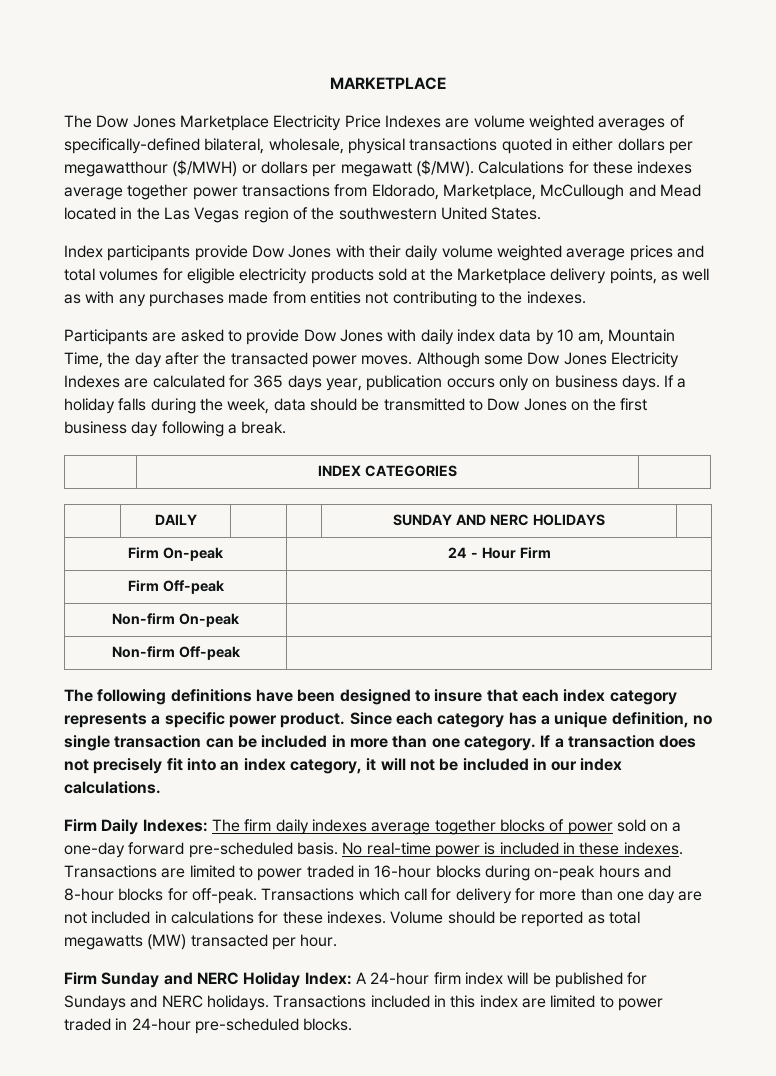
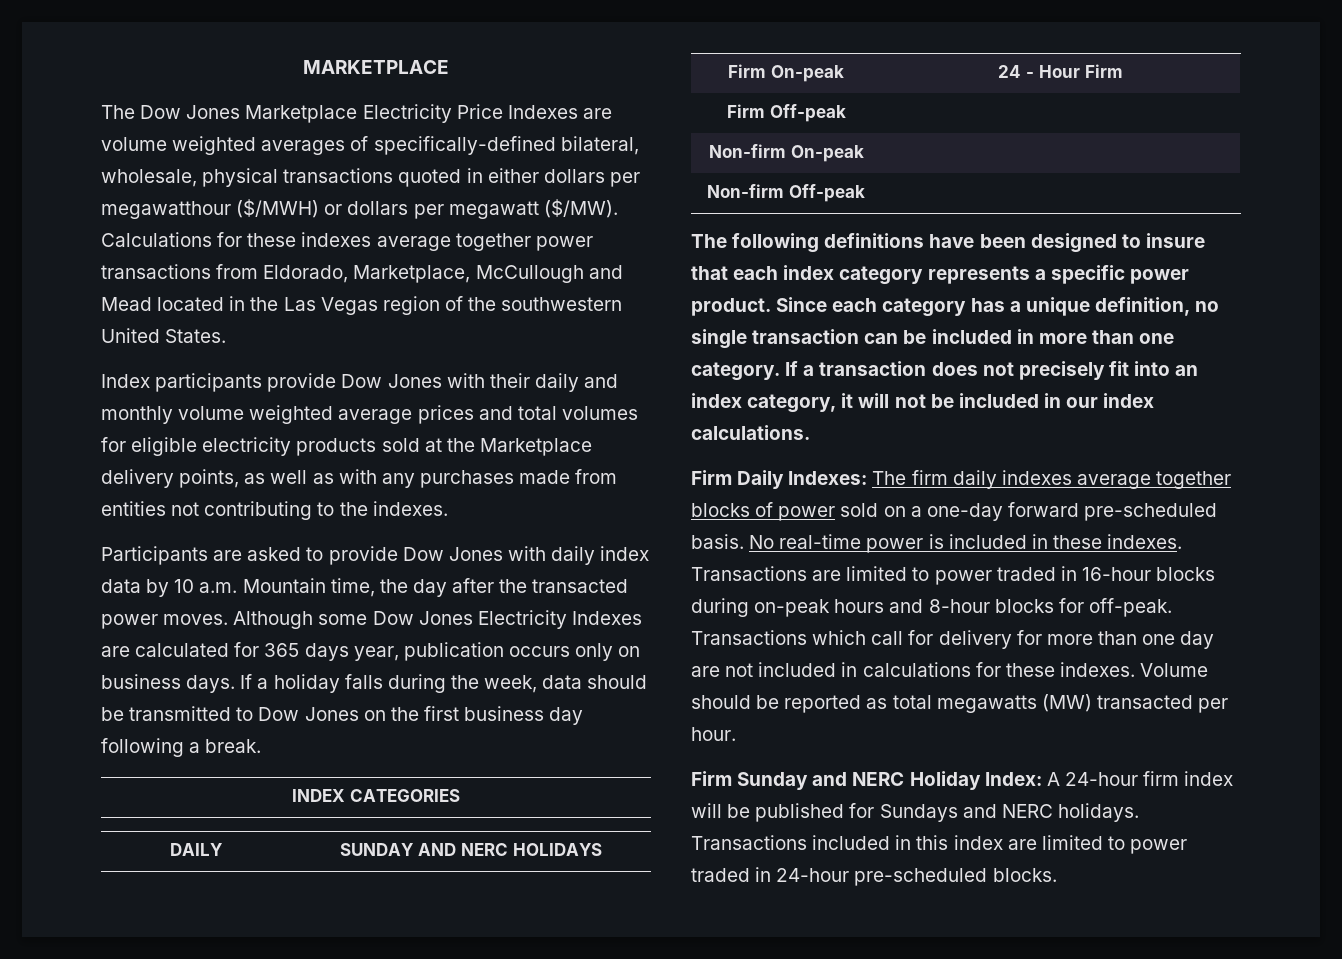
- Index participants provide Dow Jones with their daily volume weighted average prices and total volumes for eligible electricity products sold at the Marketplace delivery points, as well as with any purchases made from entities not contributing to the indexes.
+ Index participants provide Dow Jones with their daily and monthly volume weighted average prices and total volumes for eligible electricity products sold at the Marketplace delivery points, as well as with any purchases made from entities not contributing to the indexes.
- Participants are asked to provide Dow Jones with daily index data by 10 am, Mountain Time, the day after the transacted power moves.
+ Participants are asked to provide Dow Jones with daily index data by 10 a.m. Mountain time, the day after the transacted power moves.

